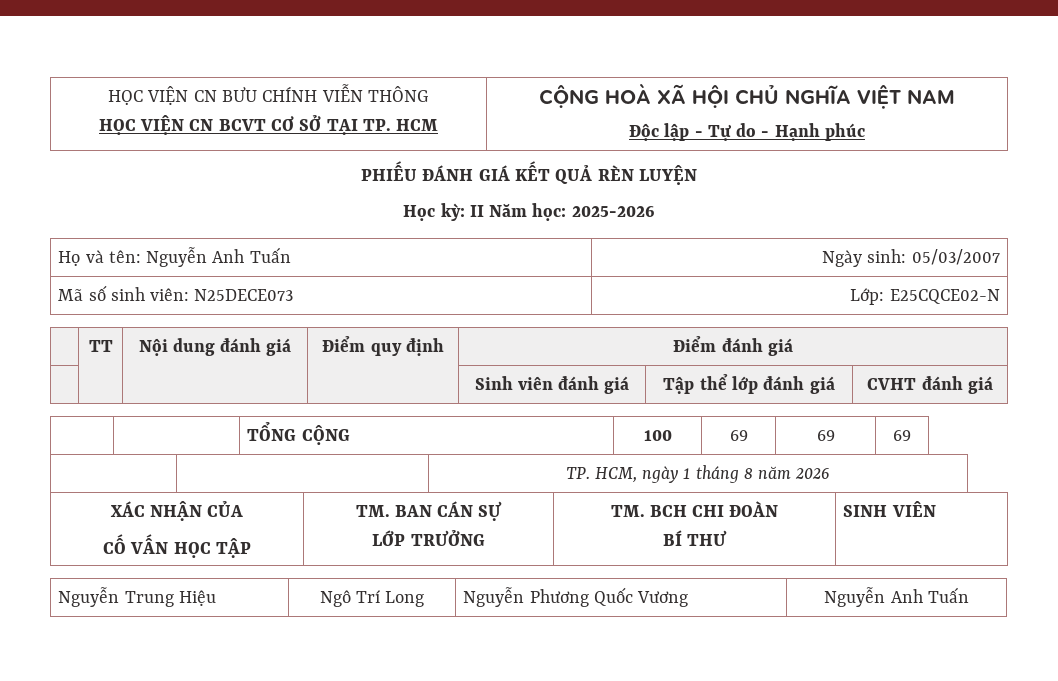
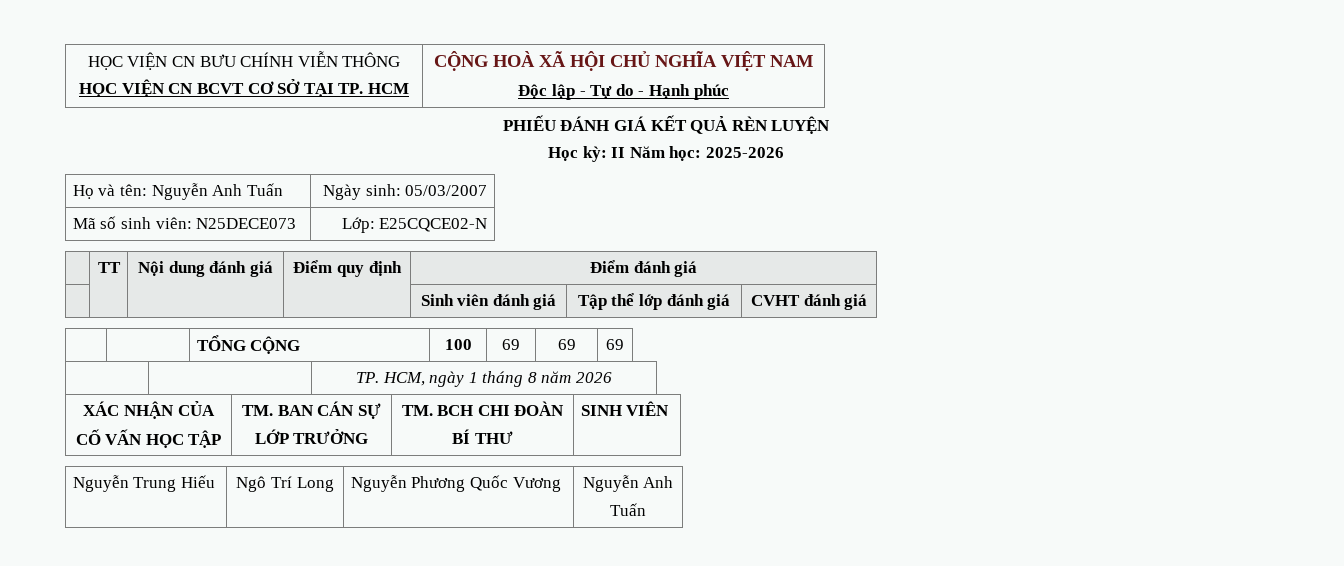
- Nguyễn Trung Hiệu | Ngô Trí Long | Nguyễn Phương Quốc Vương | Nguyễn Anh Tuấn
+ Nguyễn Trung Hiếu | Ngô Trí Long | Nguyễn Phương Quốc Vương | Nguyễn Anh
+ Tuấn

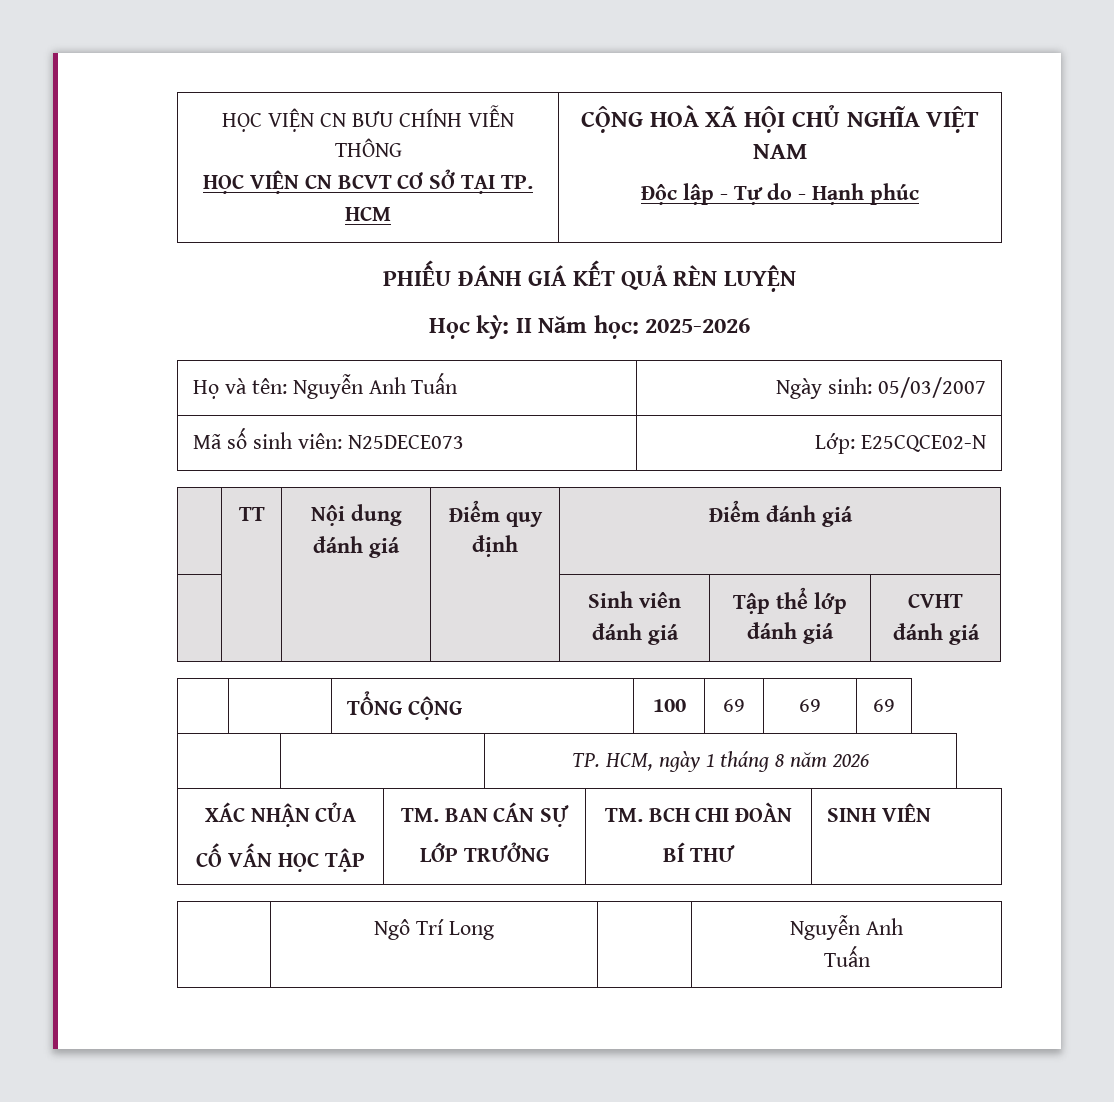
- Nguyễn Trung Hiếu | Ngô Trí Long | Nguyễn Phương Quốc Vương | Nguyễn Anh
+ | Ngô Trí Long | | Nguyễn Anh

